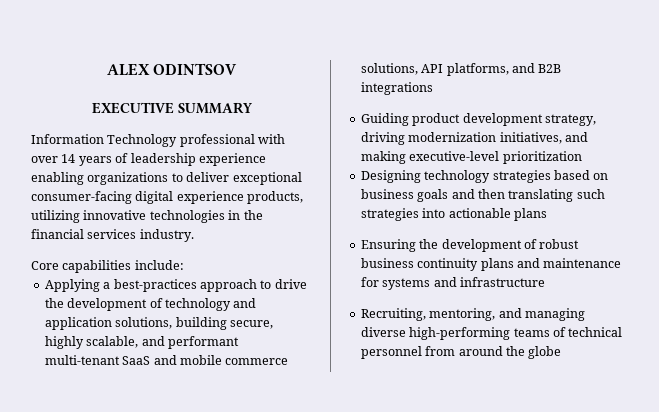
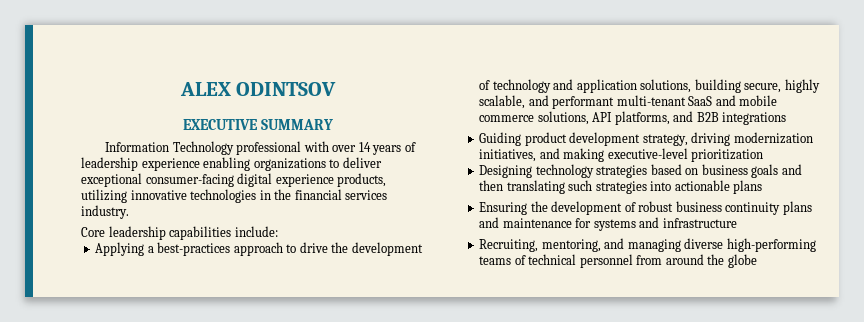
- Core capabilities include:
+ Core leadership capabilities include:

